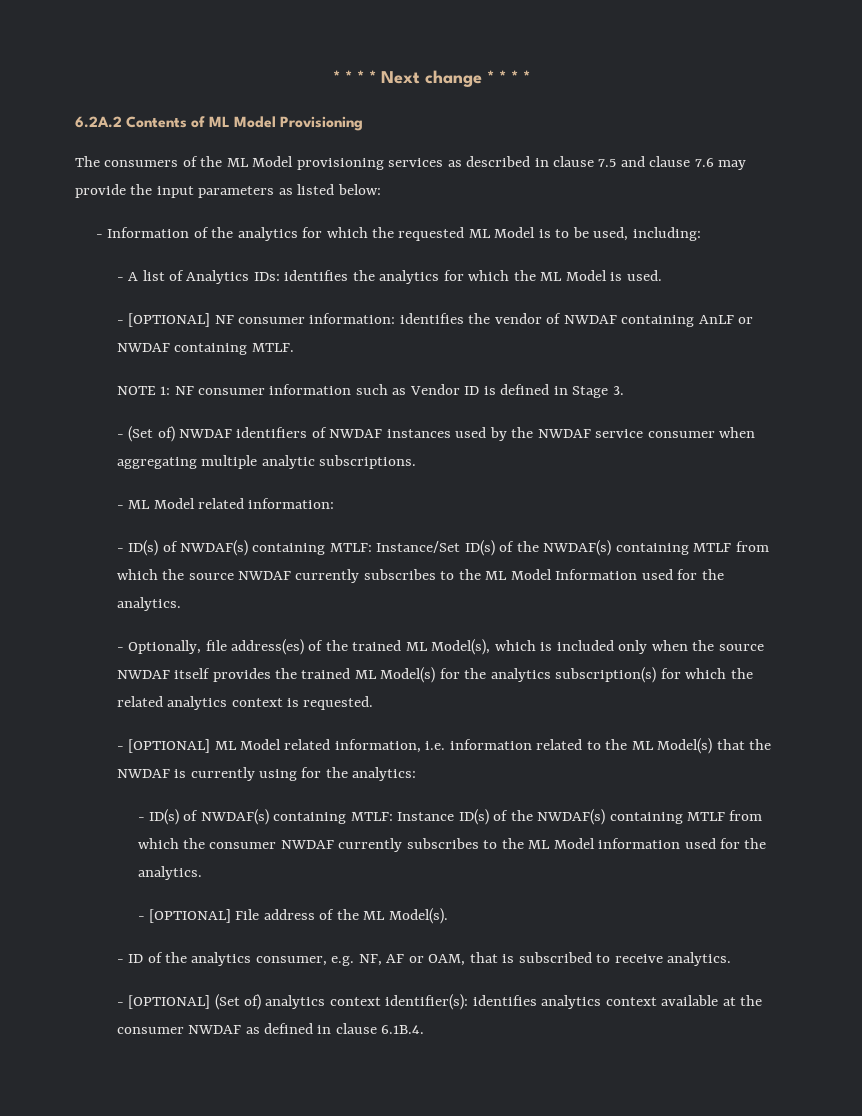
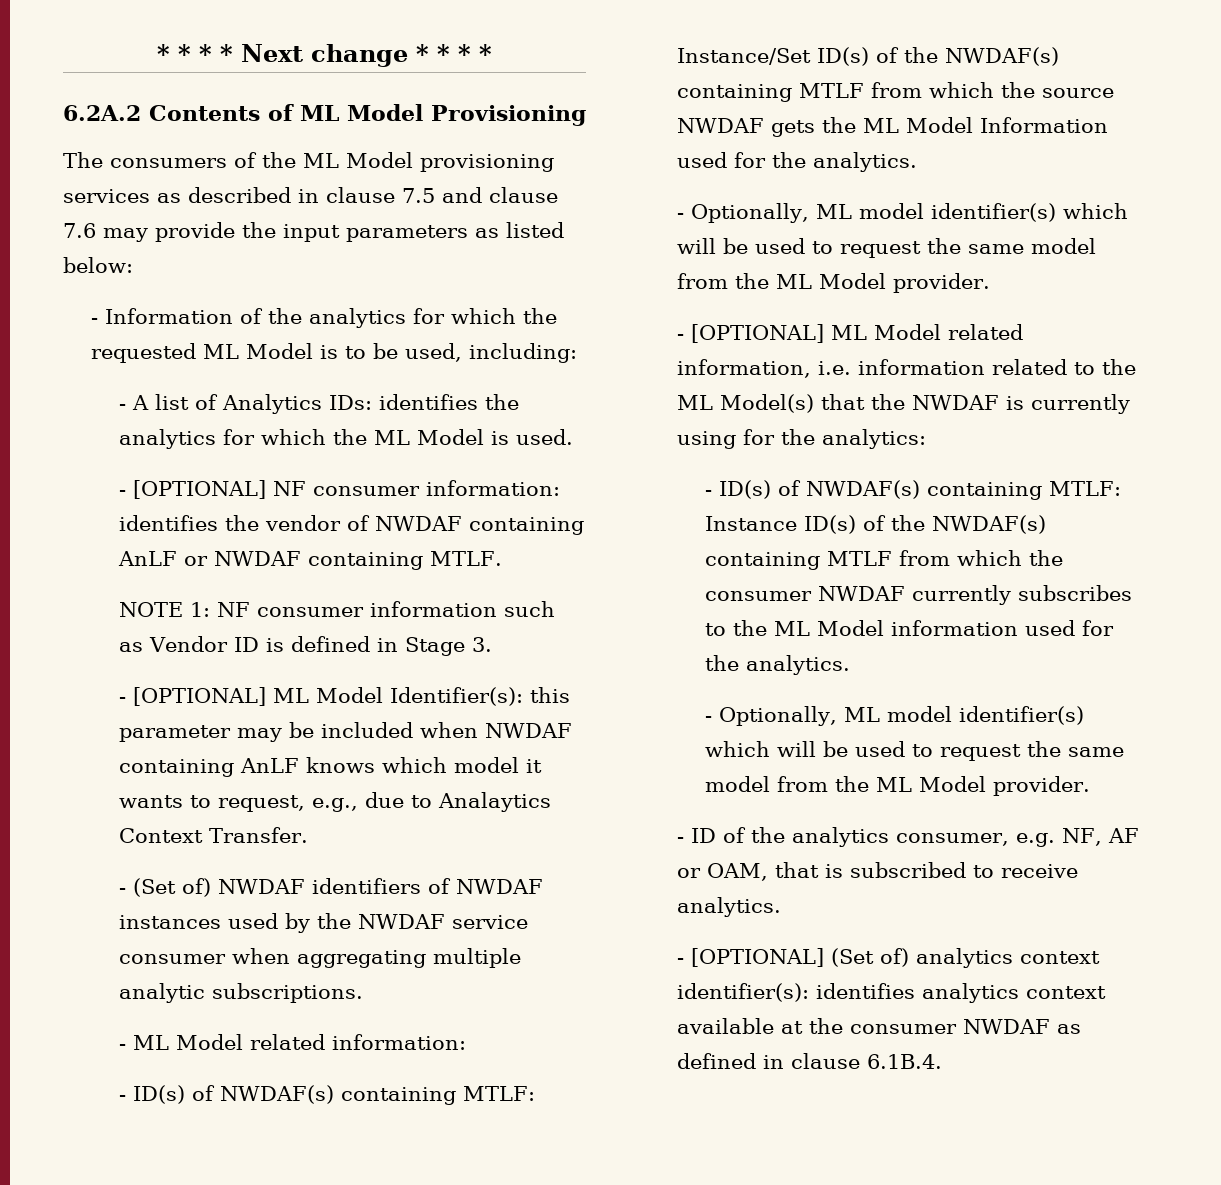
+ - [OPTIONAL] ML Model Identifier(s): this parameter may be included when NWDAF containing AnLF knows which model it wants to request, e.g., due to Analaytics Context Transfer.
- - ID(s) of NWDAF(s) containing MTLF: Instance/Set ID(s) of the NWDAF(s) containing MTLF from which the source NWDAF currently subscribes to the ML Model Information used for the analytics.
- - Optionally, file address(es) of the trained ML Model(s), which is included only when the source NWDAF itself provides the trained ML Model(s) for the analytics subscription(s) for which the related analytics context is requested.
+ - ID(s) of NWDAF(s) containing MTLF: Instance/Set ID(s) of the NWDAF(s) containing MTLF from which the source NWDAF gets the ML Model Information used for the analytics.
+ - Optionally, ML model identifier(s) which will be used to request the same model from the ML Model provider.
  - ID(s) of NWDAF(s) containing MTLF: Instance ID(s) of the NWDAF(s) containing MTLF from which the consumer NWDAF currently subscribes to the ML Model information used for the analytics.
- - [OPTIONAL] File address of the ML Model(s).
+ - Optionally, ML model identifier(s) which will be used to request the same model from the ML Model provider.

